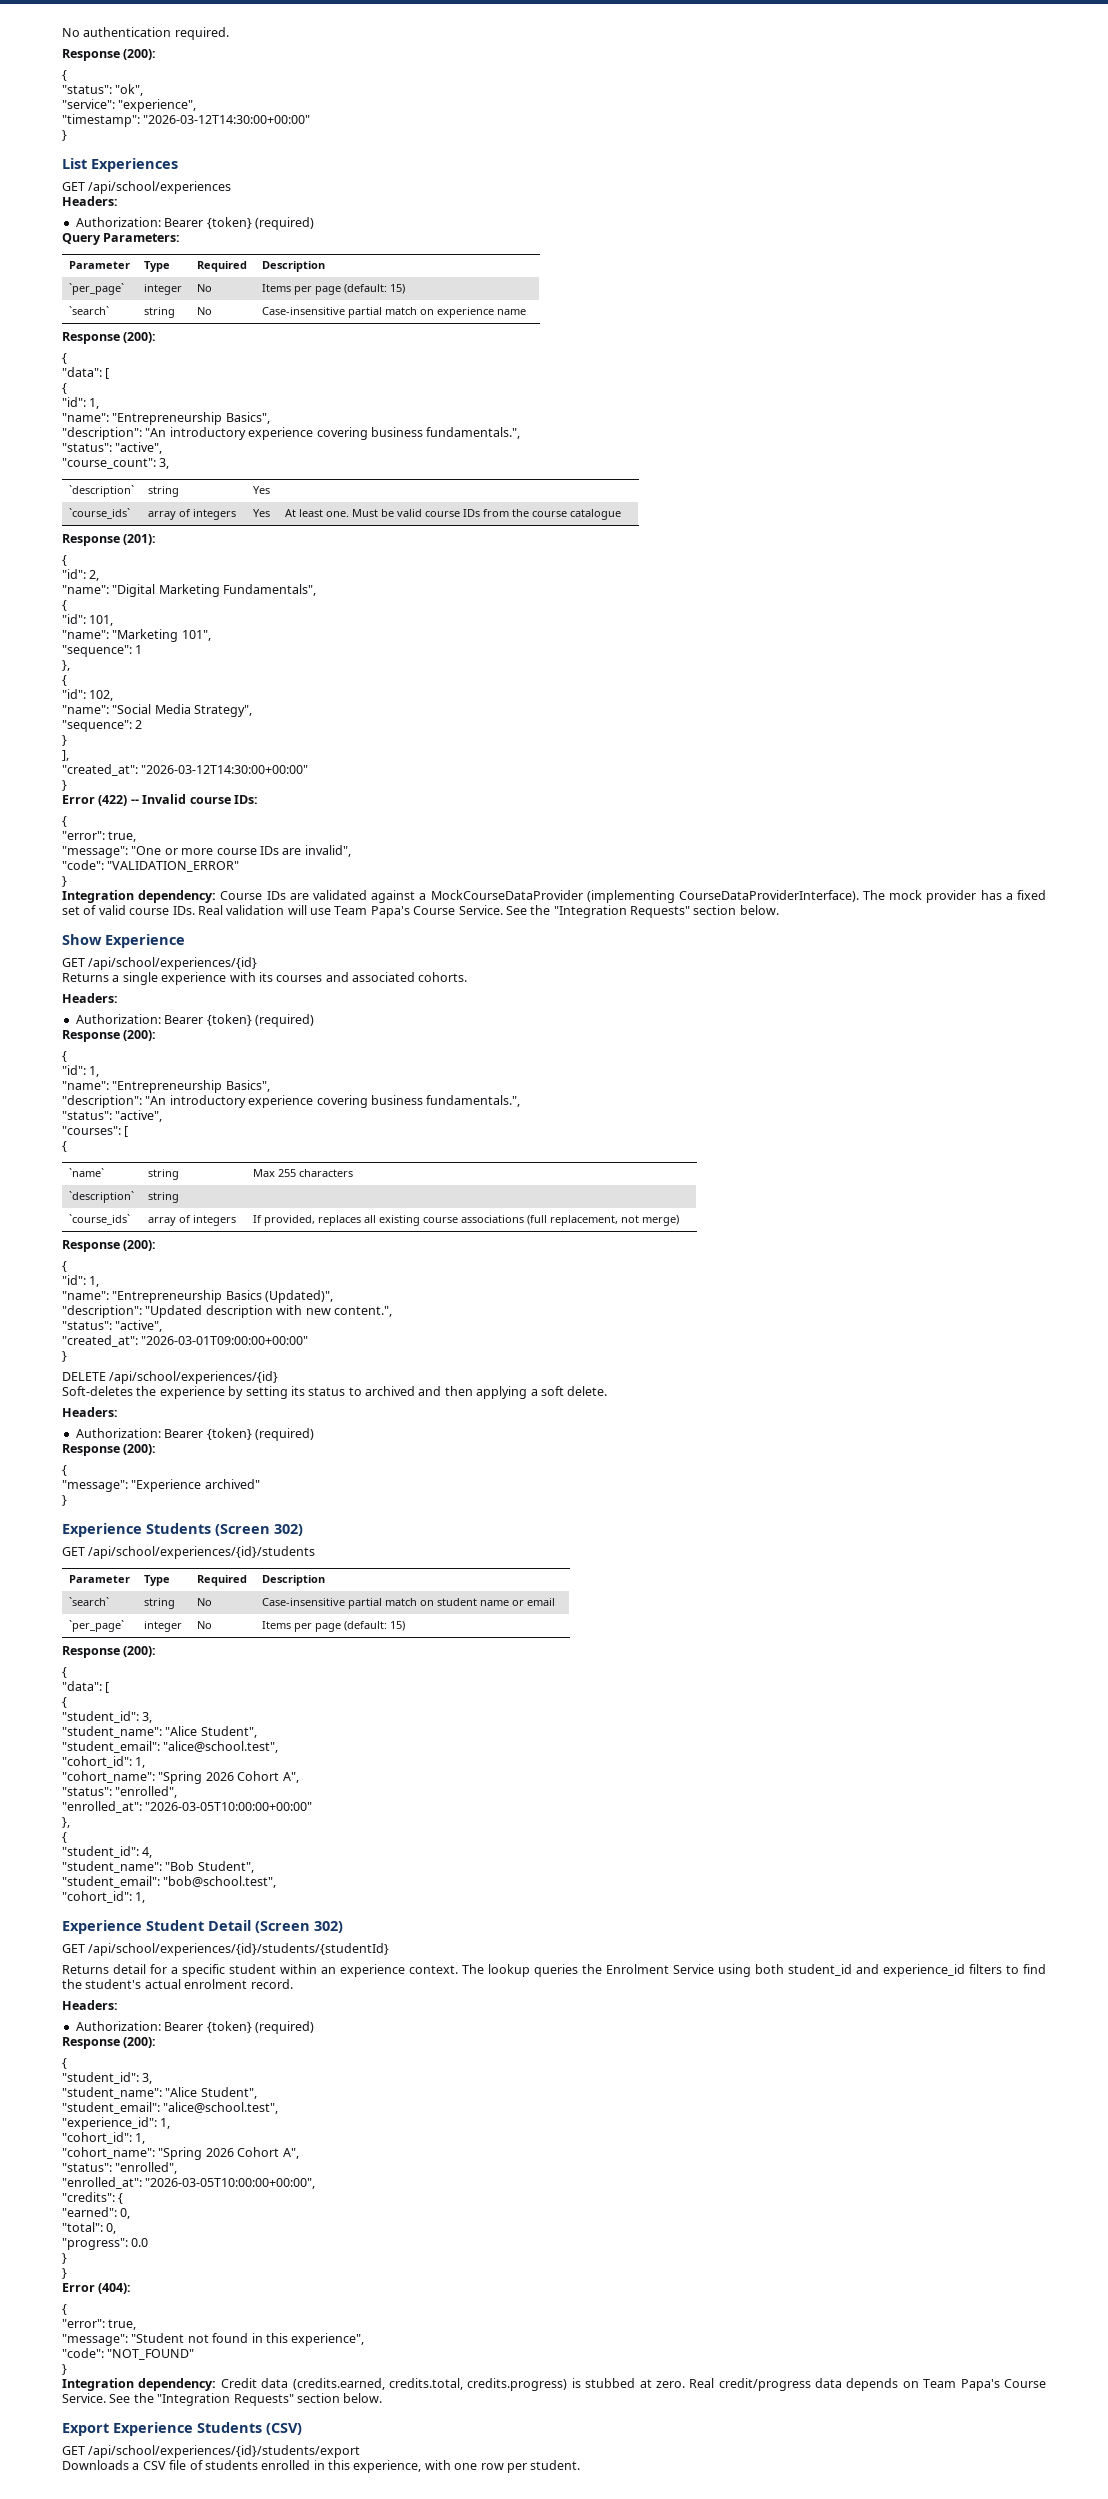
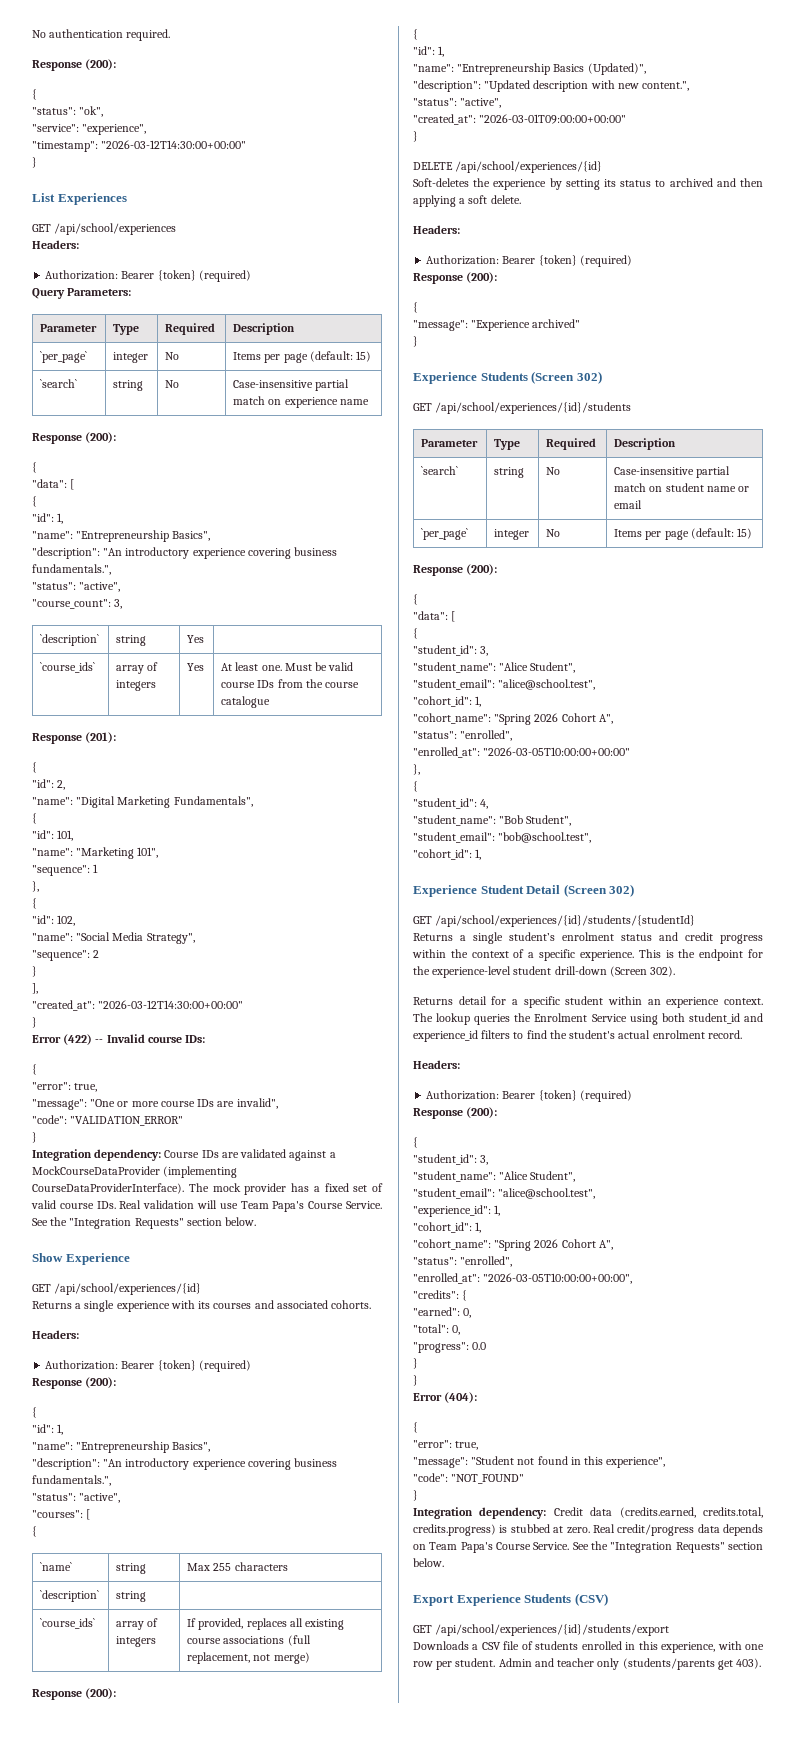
+ Returns a single student’s enrolment status and credit progress within the context of a specific experience. This is the endpoint for the experience-level student drill-down (Screen 302).
+ Admin and teacher only (students/parents get 403).

